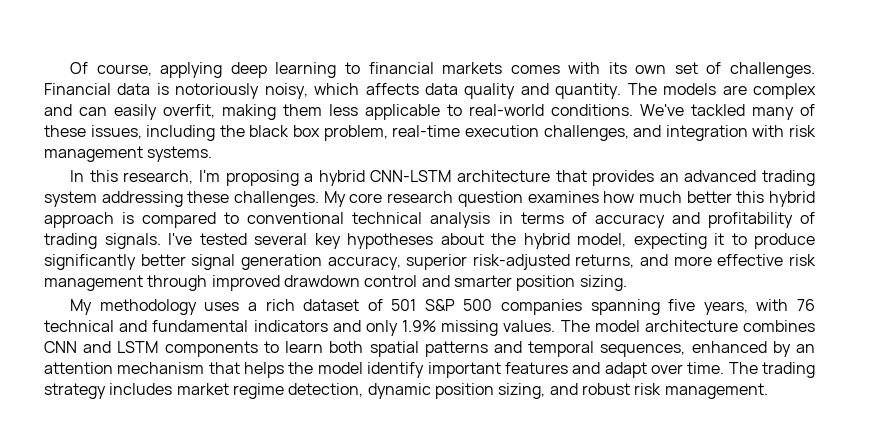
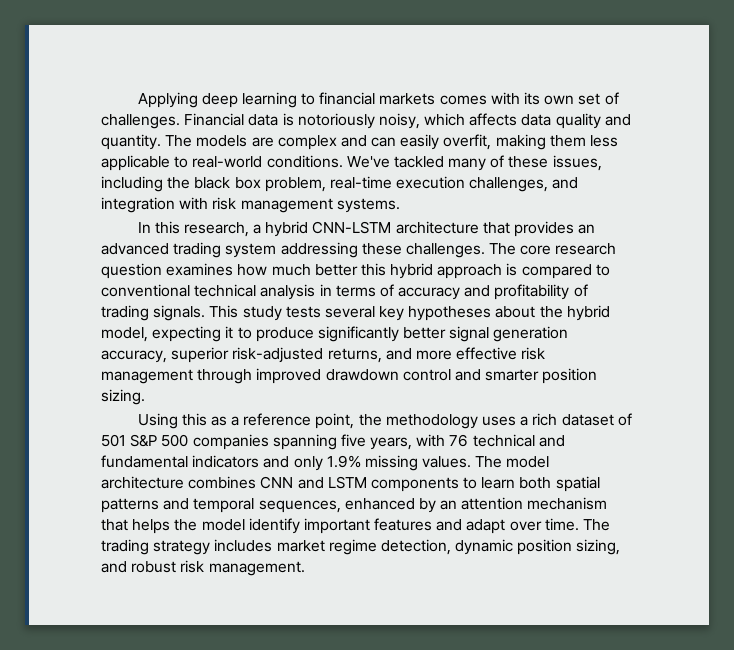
- Of course, applying deep learning to financial markets comes with its own set of challenges.
+ Applying deep learning to financial markets comes with its own set of challenges.
- In this research, I'm proposing a hybrid CNN-LSTM architecture that provides an advanced trading system addressing these challenges.
+ In this research, a hybrid CNN-LSTM architecture that provides an advanced trading system addressing these challenges.
- My core research question examines how much better this hybrid approach is compared to conventional technical analysis in terms of accuracy and profitability of trading signals.
+ The core research question examines how much better this hybrid approach is compared to conventional technical analysis in terms of accuracy and profitability of trading signals.
- I've tested several key hypotheses about the hybrid model, expecting it to produce significantly better signal generation accuracy, superior risk-adjusted returns, and more effective risk management through improved drawdown control and smarter position sizing.
+ This study tests several key hypotheses about the hybrid model, expecting it to produce significantly better signal generation accuracy, superior risk-adjusted returns, and more effective risk management through improved drawdown control and smarter position sizing.
- My methodology uses a rich dataset of 501 S&P 500 companies spanning five years, with 76 technical and fundamental indicators and only 1.9% missing values.
+ Using this as a reference point, the methodology uses a rich dataset of 501 S&P 500 companies spanning five years, with 76 technical and fundamental indicators and only 1.9% missing values.

